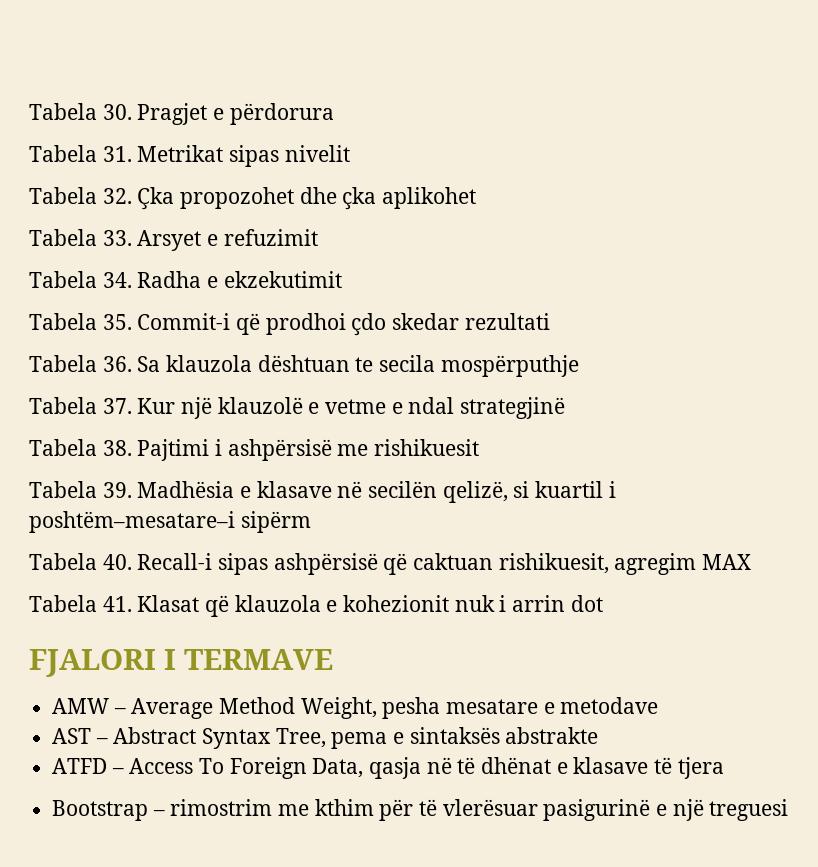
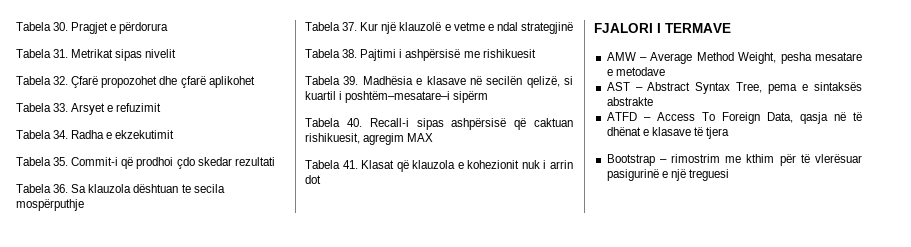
- Tabela 32. Çka propozohet dhe çka aplikohet
+ Tabela 32. Çfarë propozohet dhe çfarë aplikohet

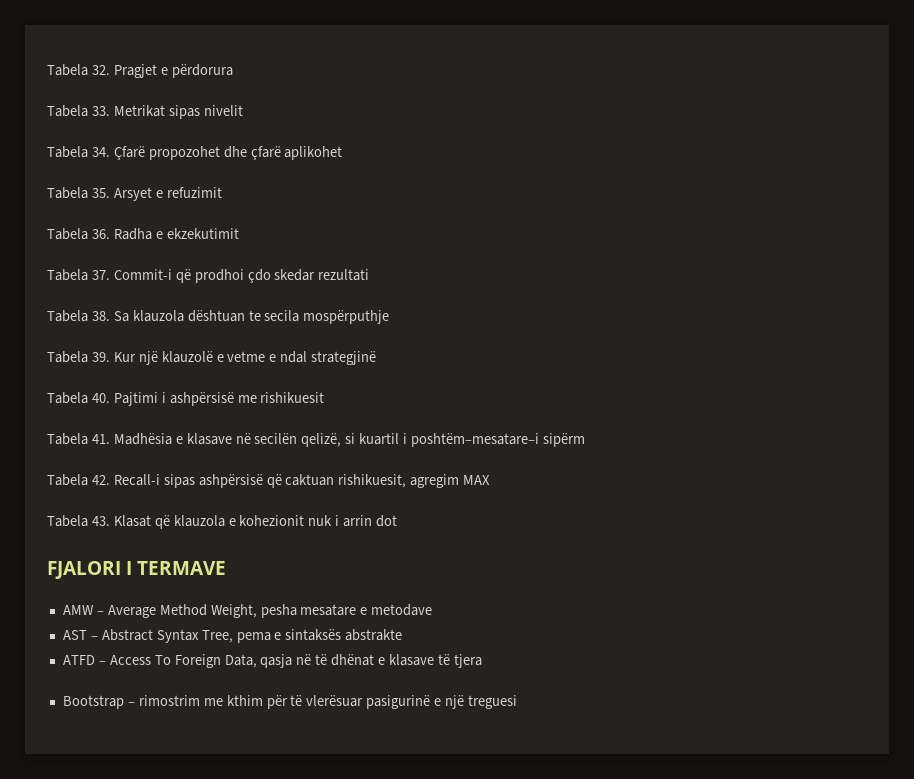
- Tabela 30. Pragjet e përdorura
+ Tabela 32. Pragjet e përdorura
- Tabela 31. Metrikat sipas nivelit
+ Tabela 33. Metrikat sipas nivelit
- Tabela 32. Çfarë propozohet dhe çfarë aplikohet
+ Tabela 34. Çfarë propozohet dhe çfarë aplikohet
- Tabela 33. Arsyet e refuzimit
+ Tabela 35. Arsyet e refuzimit
- Tabela 34. Radha e ekzekutimit
+ Tabela 36. Radha e ekzekutimit
- Tabela 35. Commit-i që prodhoi çdo skedar rezultati
+ Tabela 37. Commit-i që prodhoi çdo skedar rezultati
- Tabela 36. Sa klauzola dështuan te secila mospërputhje
+ Tabela 38. Sa klauzola dështuan te secila mospërputhje
- Tabela 37. Kur një klauzolë e vetme e ndal strategjinë
+ Tabela 39. Kur një klauzolë e vetme e ndal strategjinë
- Tabela 38. Pajtimi i ashpërsisë me rishikuesit
+ Tabela 40. Pajtimi i ashpërsisë me rishikuesit
- Tabela 39. Madhësia e klasave në secilën qelizë, si kuartil i poshtëm–mesatare–i sipërm
+ Tabela 41. Madhësia e klasave në secilën qelizë, si kuartil i poshtëm–mesatare–i sipërm
- Tabela 40. Recall-i sipas ashpërsisë që caktuan rishikuesit, agregim MAX
+ Tabela 42. Recall-i sipas ashpërsisë që caktuan rishikuesit, agregim MAX
- Tabela 41. Klasat që klauzola e kohezionit nuk i arrin dot
+ Tabela 43. Klasat që klauzola e kohezionit nuk i arrin dot

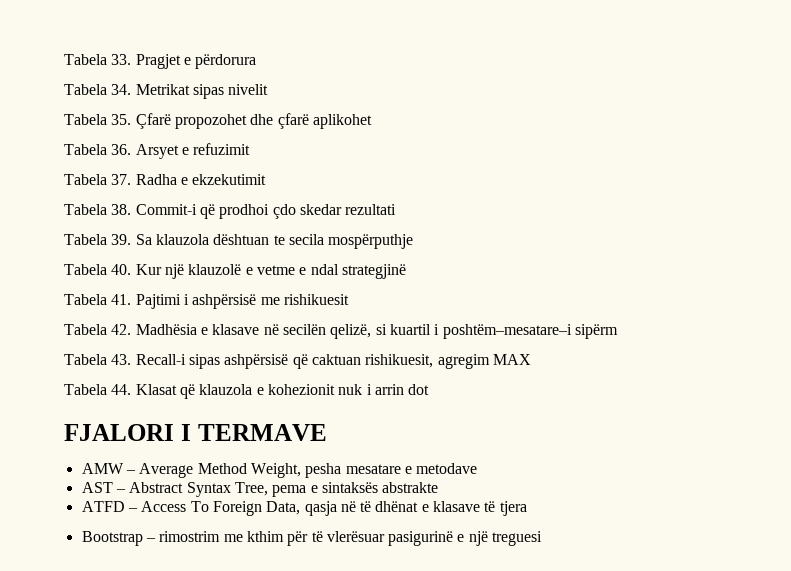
- Tabela 32. Pragjet e përdorura
+ Tabela 33. Pragjet e përdorura
- Tabela 33. Metrikat sipas nivelit
+ Tabela 34. Metrikat sipas nivelit
- Tabela 34. Çfarë propozohet dhe çfarë aplikohet
+ Tabela 35. Çfarë propozohet dhe çfarë aplikohet
- Tabela 35. Arsyet e refuzimit
+ Tabela 36. Arsyet e refuzimit
- Tabela 36. Radha e ekzekutimit
+ Tabela 37. Radha e ekzekutimit
- Tabela 37. Commit-i që prodhoi çdo skedar rezultati
+ Tabela 38. Commit-i që prodhoi çdo skedar rezultati
- Tabela 38. Sa klauzola dështuan te secila mospërputhje
+ Tabela 39. Sa klauzola dështuan te secila mospërputhje
- Tabela 39. Kur një klauzolë e vetme e ndal strategjinë
+ Tabela 40. Kur një klauzolë e vetme e ndal strategjinë
- Tabela 40. Pajtimi i ashpërsisë me rishikuesit
+ Tabela 41. Pajtimi i ashpërsisë me rishikuesit
- Tabela 41. Madhësia e klasave në secilën qelizë, si kuartil i poshtëm–mesatare–i sipërm
+ Tabela 42. Madhësia e klasave në secilën qelizë, si kuartil i poshtëm–mesatare–i sipërm
- Tabela 42. Recall-i sipas ashpërsisë që caktuan rishikuesit, agregim MAX
+ Tabela 43. Recall-i sipas ashpërsisë që caktuan rishikuesit, agregim MAX
- Tabela 43. Klasat që klauzola e kohezionit nuk i arrin dot
+ Tabela 44. Klasat që klauzola e kohezionit nuk i arrin dot

